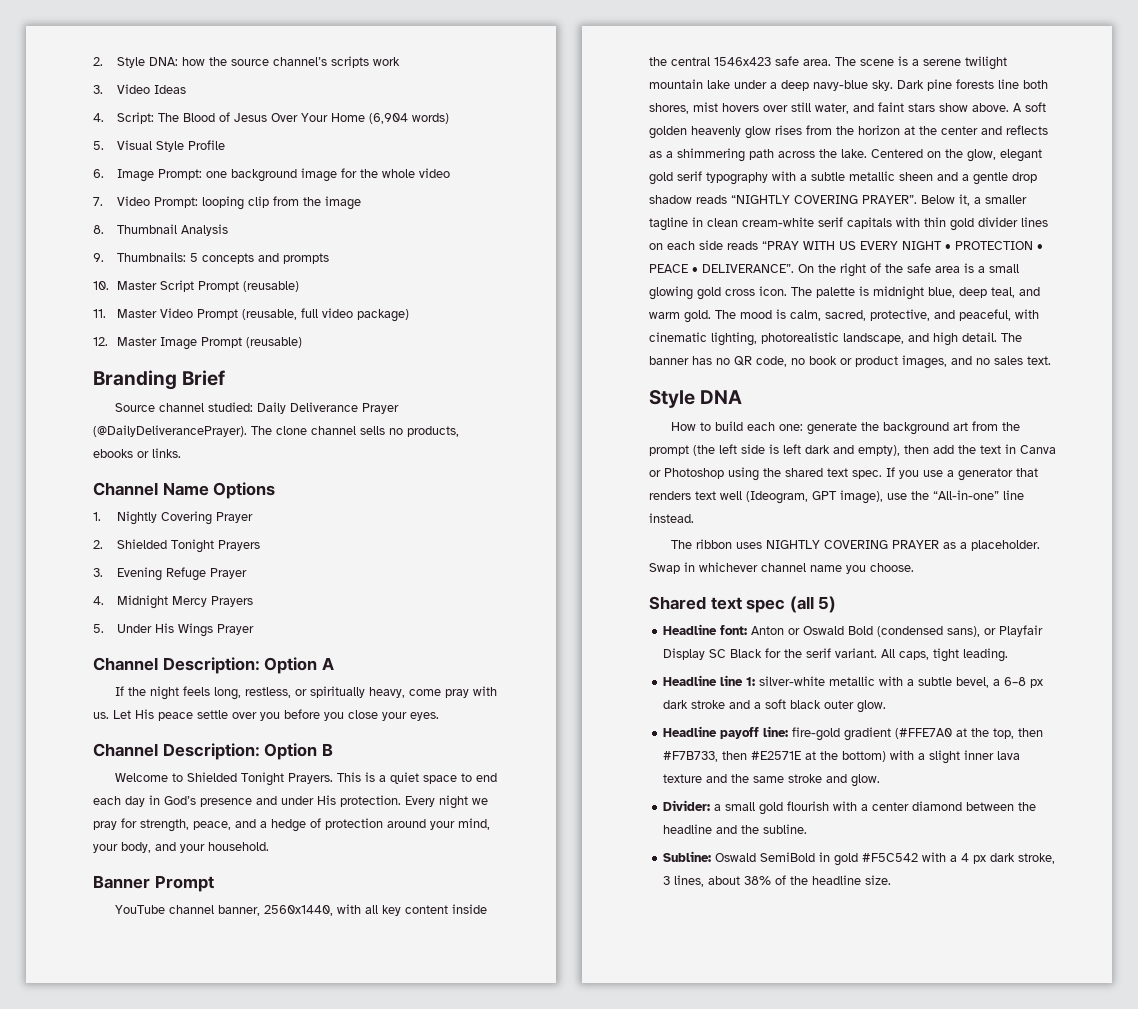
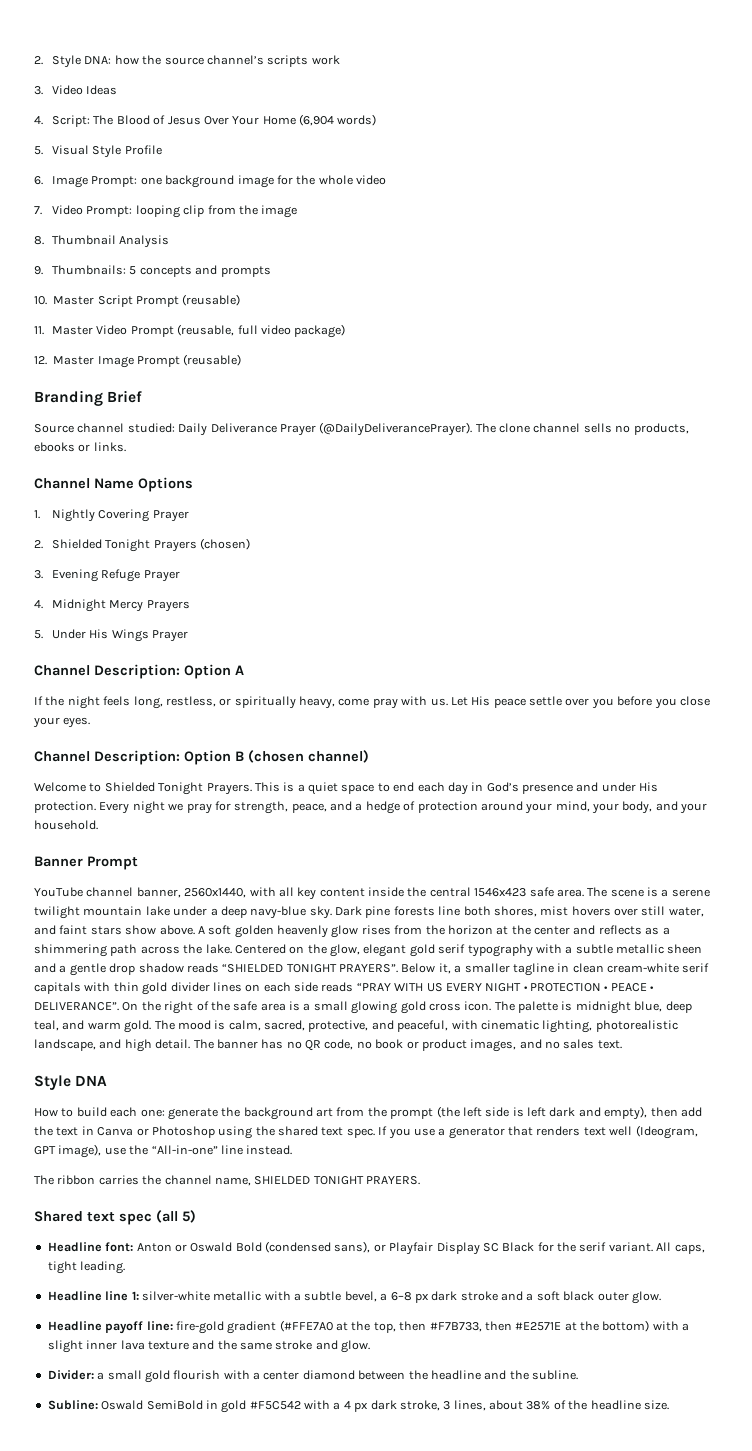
- 2. Shielded Tonight Prayers
+ 2. Shielded Tonight Prayers (chosen)
- Channel Description: Option B
+ Channel Description: Option B (chosen channel)
- Centered on the glow, elegant gold serif typography with a subtle metallic sheen and a gentle drop shadow reads “NIGHTLY COVERING PRAYER”.
+ Centered on the glow, elegant gold serif typography with a subtle metallic sheen and a gentle drop shadow reads “SHIELDED TONIGHT PRAYERS”.
- The ribbon uses NIGHTLY COVERING PRAYER as a placeholder. Swap in whichever channel name you choose.
+ The ribbon carries the channel name, SHIELDED TONIGHT PRAYERS.

